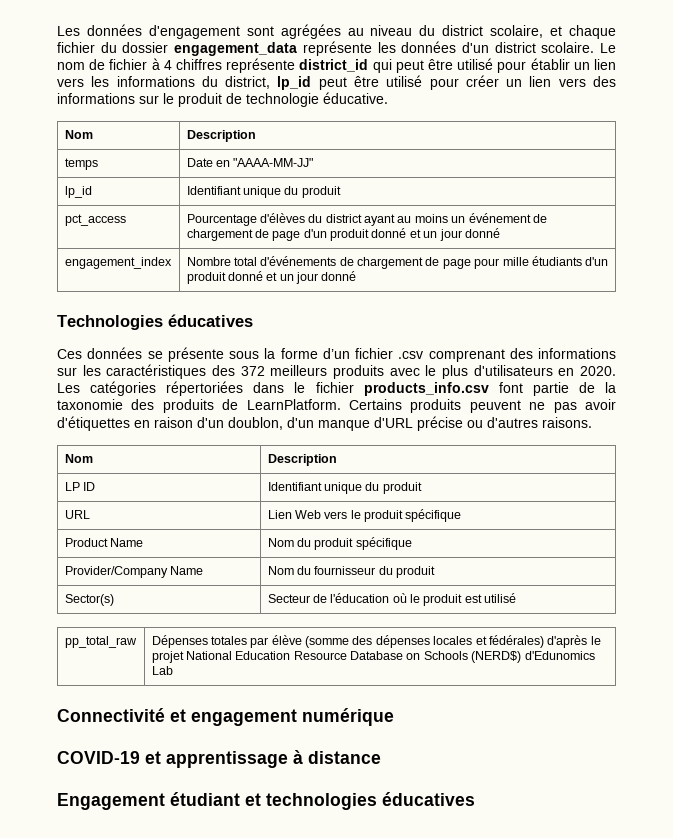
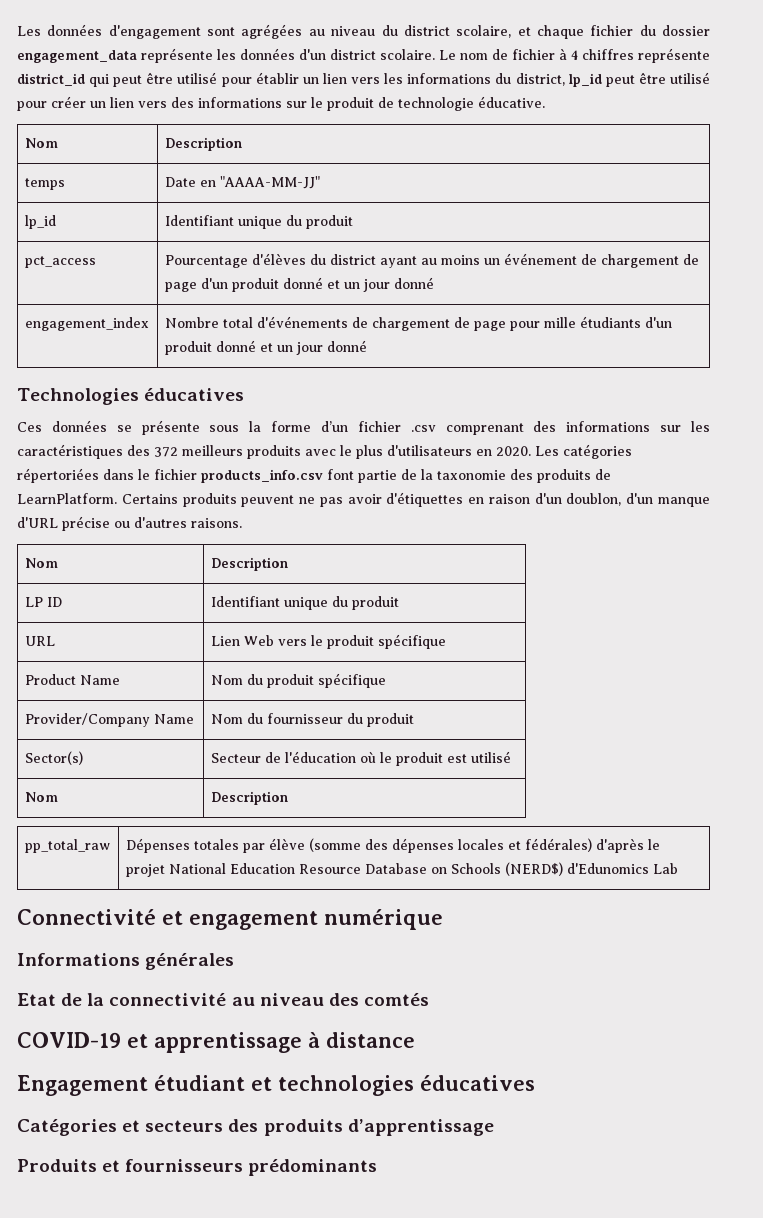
  Sector(s) | Secteur de l'éducation où le produit est utilisé
+ Nom | Description
+ Informations générales
+ Etat de la connectivité au niveau des comtés
+ Catégories et secteurs des produits d’apprentissage
+ Produits et fournisseurs prédominants

